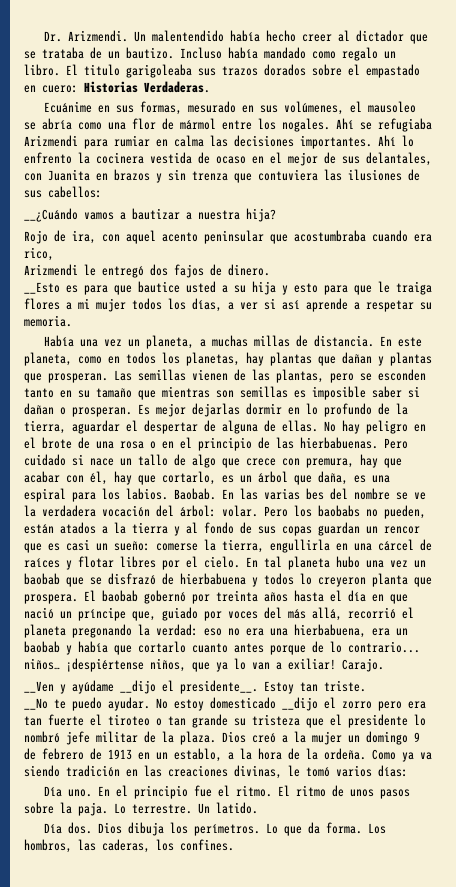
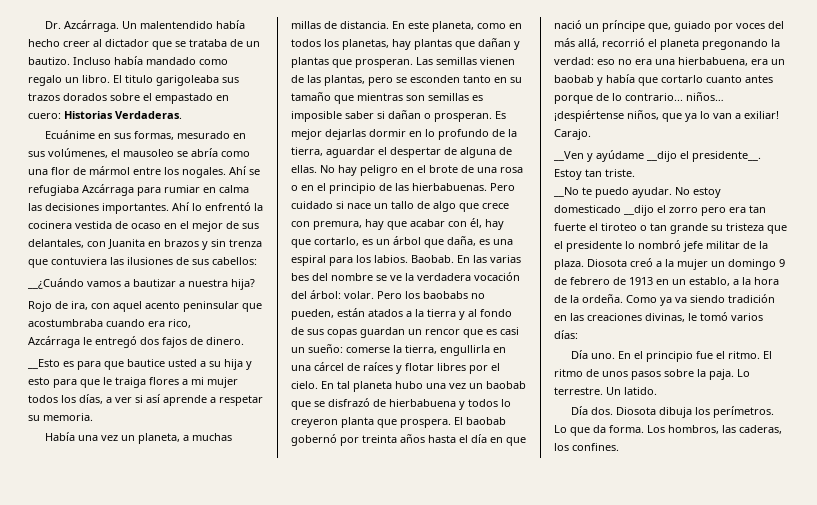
- Dr. Arizmendi.
+ Dr. Azcárraga.
- Ahí se refugiaba Arizmendi para rumiar en calma las decisiones importantes.
+ Ahí se refugiaba Azcárraga para rumiar en calma las decisiones importantes.
- Ahí lo enfrento la cocinera vestida de ocaso en el mejor de sus delantales, con Juanita en brazos y sin trenza que contuviera las ilusiones de sus cabellos:
+ Ahí lo enfrentó la cocinera vestida de ocaso en el mejor de sus delantales, con Juanita en brazos y sin trenza que contuviera las ilusiones de sus cabellos:
- Arizmendi le entregó dos fajos de dinero.
+ Azcárraga le entregó dos fajos de dinero.
- Dios creó a la mujer un domingo 9 de febrero de 1913 en un establo, a la hora de la ordeña.
+ Diosota creó a la mujer un domingo 9 de febrero de 1913 en un establo, a la hora de la ordeña.
- Dios dibuja los perímetros.
+ Diosota dibuja los perímetros.

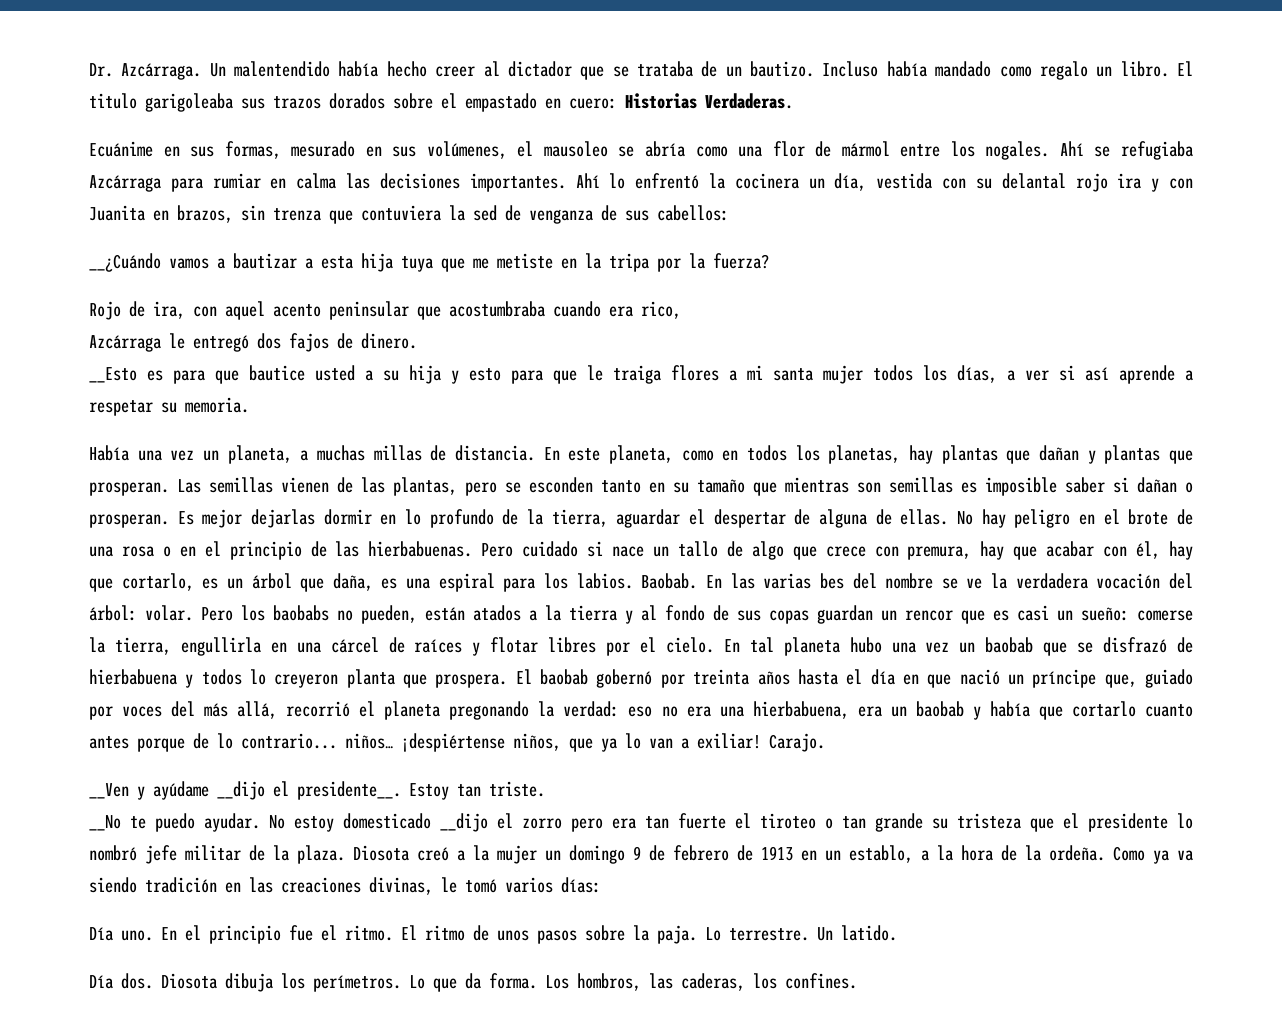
- Ahí lo enfrentó la cocinera vestida de ocaso en el mejor de sus delantales, con Juanita en brazos y sin trenza que contuviera las ilusiones de sus cabellos:
+ Ahí lo enfrentó la cocinera un día, vestida con su delantal rojo ira y con Juanita en brazos, sin trenza que contuviera la sed de venganza de sus cabellos:
- __¿Cuándo vamos a bautizar a nuestra hija?
+ __¿Cuándo vamos a bautizar a esta hija tuya que me metiste en la tripa por la fuerza?
- __Esto es para que bautice usted a su hija y esto para que le traiga flores a mi mujer todos los días, a ver si así aprende a respetar su memoria.
+ __Esto es para que bautice usted a su hija y esto para que le traiga flores a mi santa mujer todos los días, a ver si así aprende a respetar su memoria.

